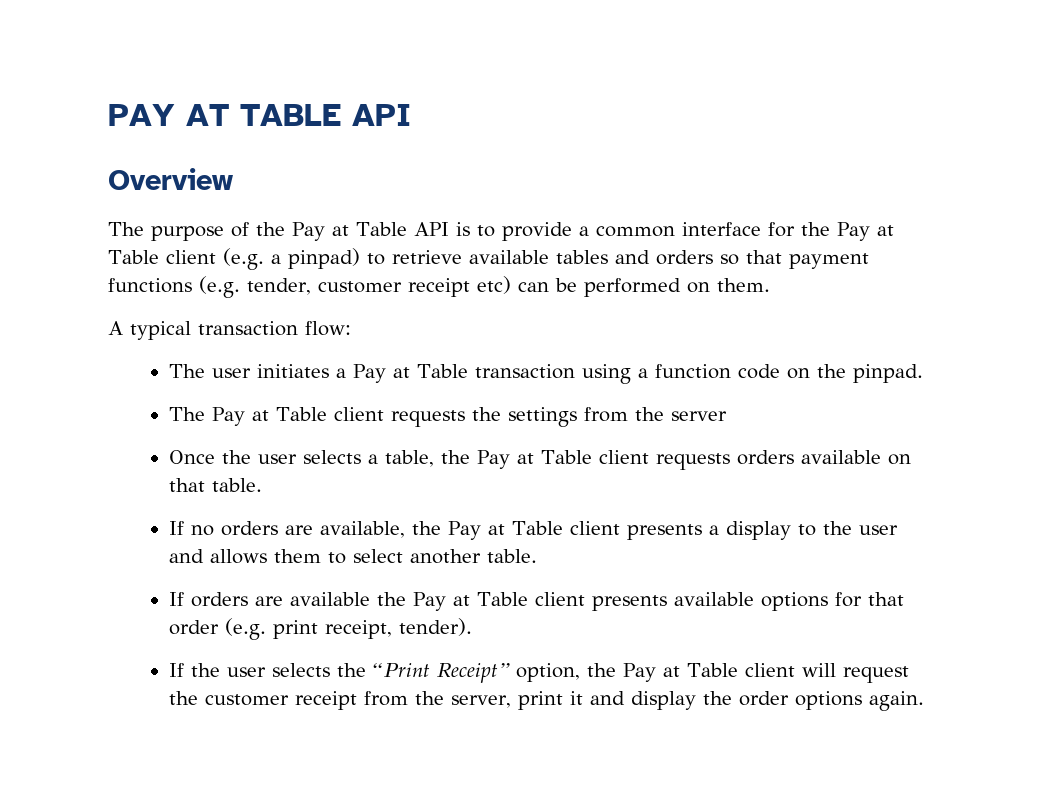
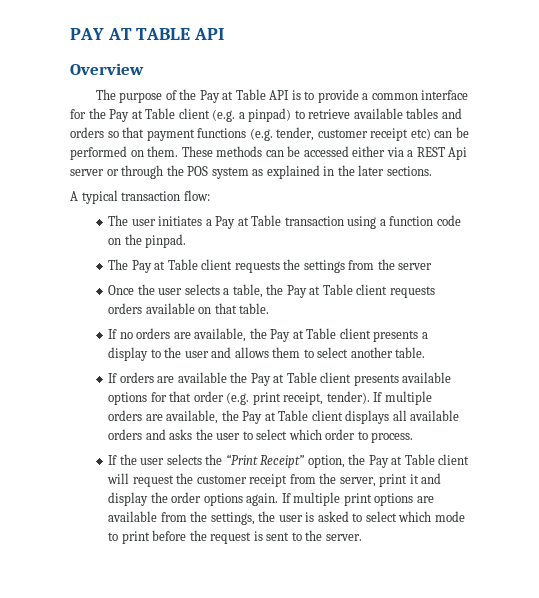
+ These methods can be accessed either via a REST Api server or through the POS system as explained in the later sections.
+ If multiple orders are available, the Pay at Table client displays all available orders and asks the user to select which order to process.
+ If multiple print options are available from the settings, the user is asked to select which mode to print before the request is sent to the server.

